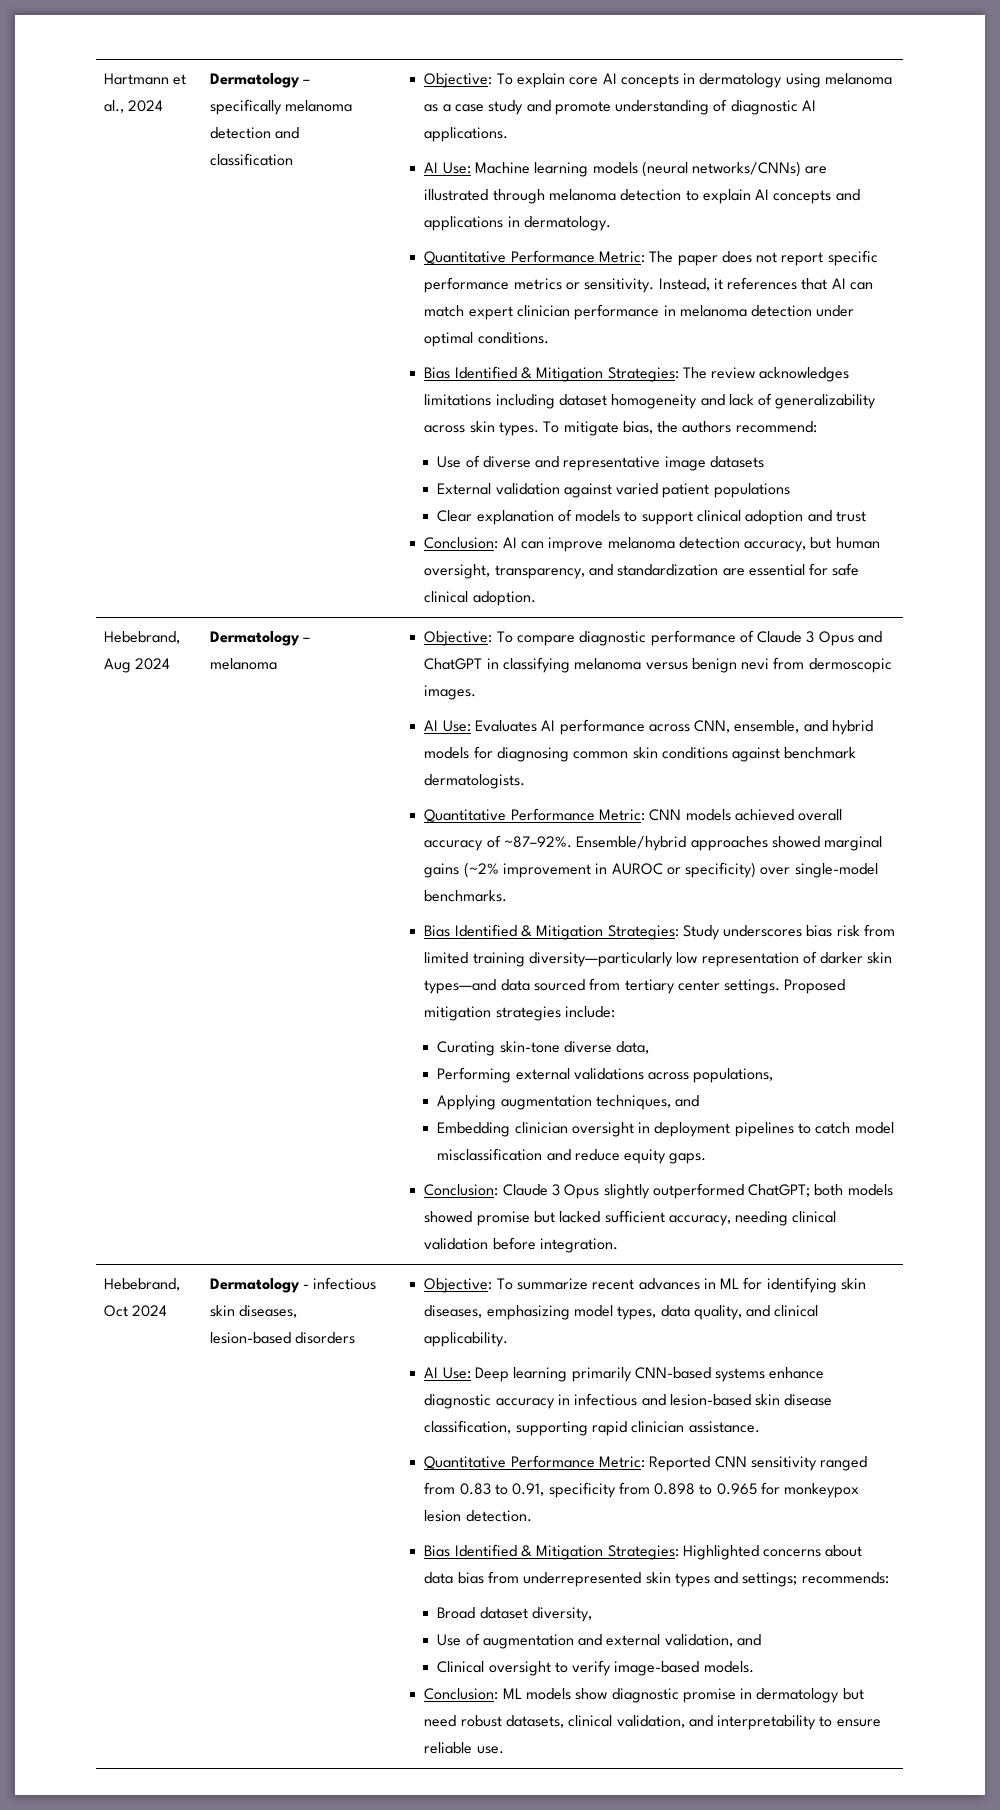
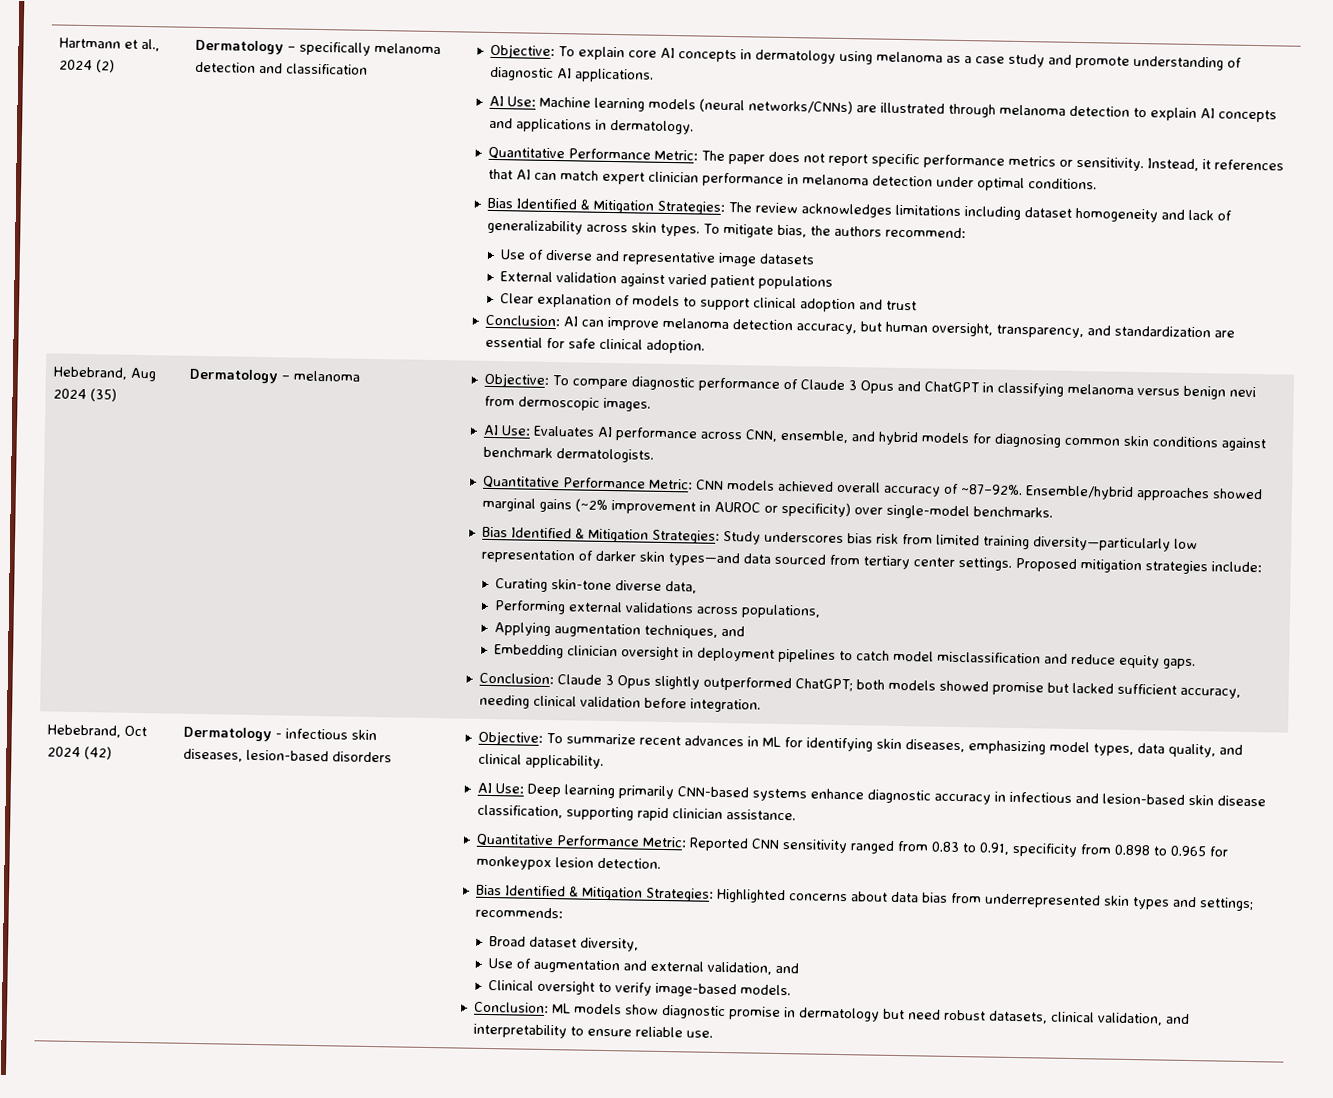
- Hartmann et al., 2024
+ Hartmann et al., 2024 (2)
- Hebebrand, Aug 2024
+ Hebebrand, Aug 2024 (35)
- Hebebrand, Oct 2024
+ Hebebrand, Oct 2024 (42)

